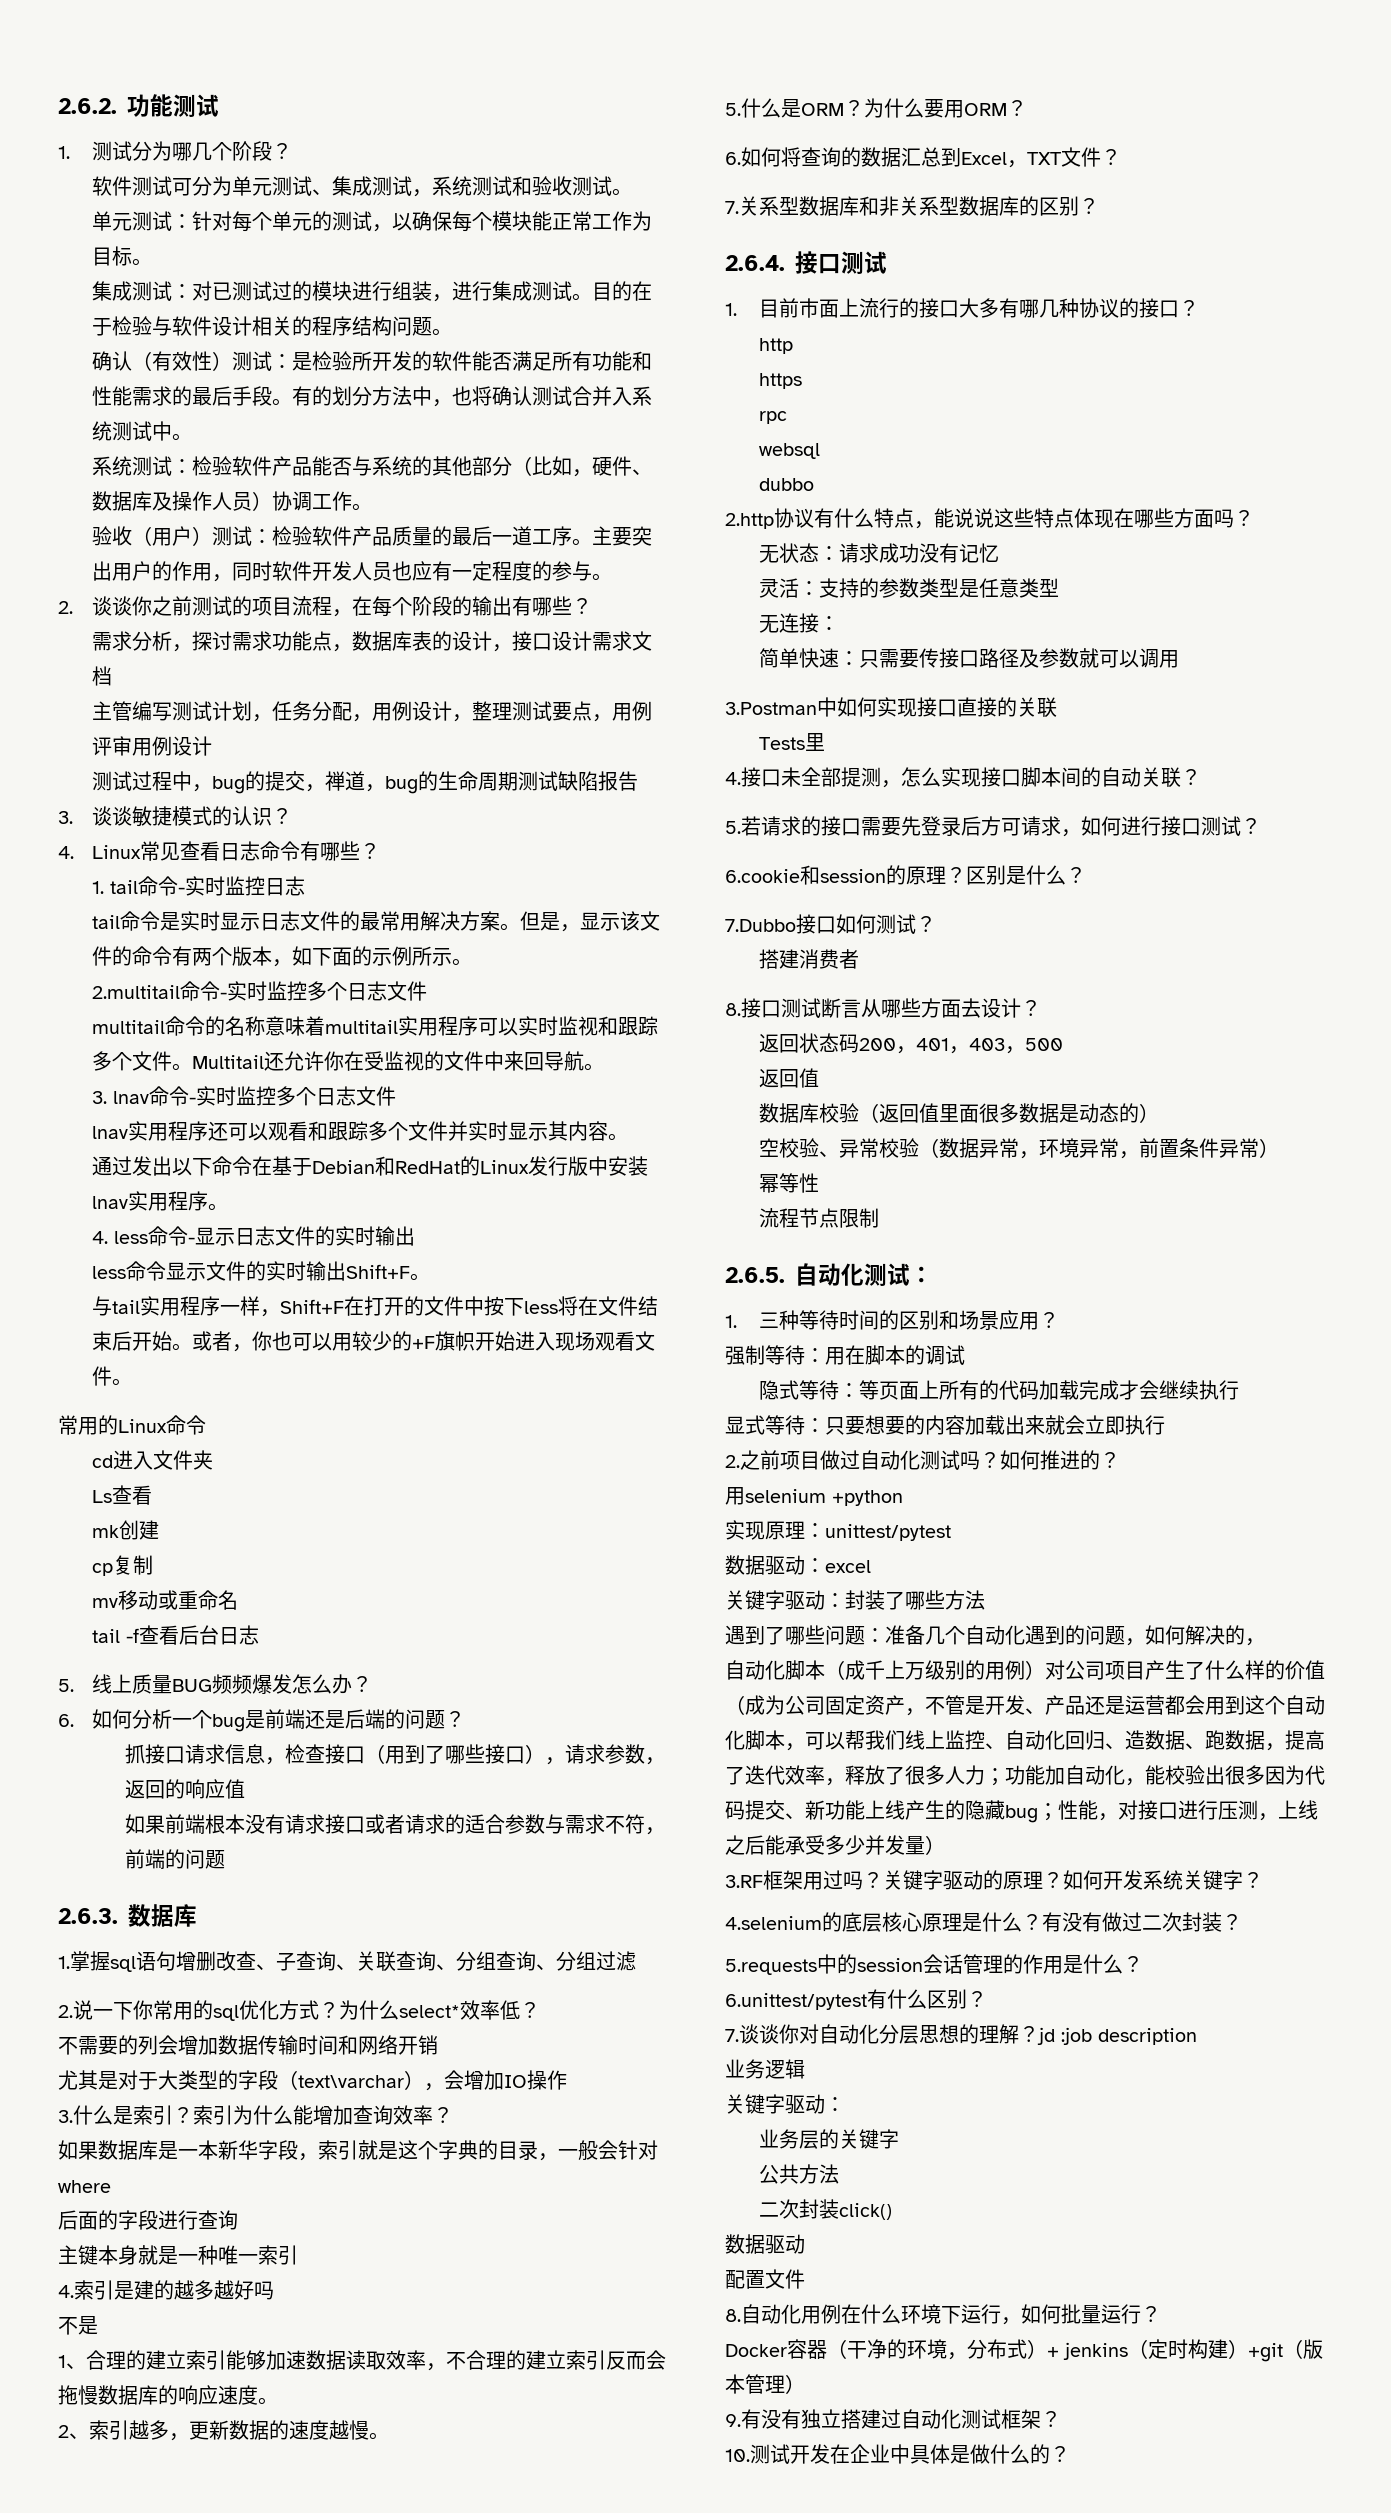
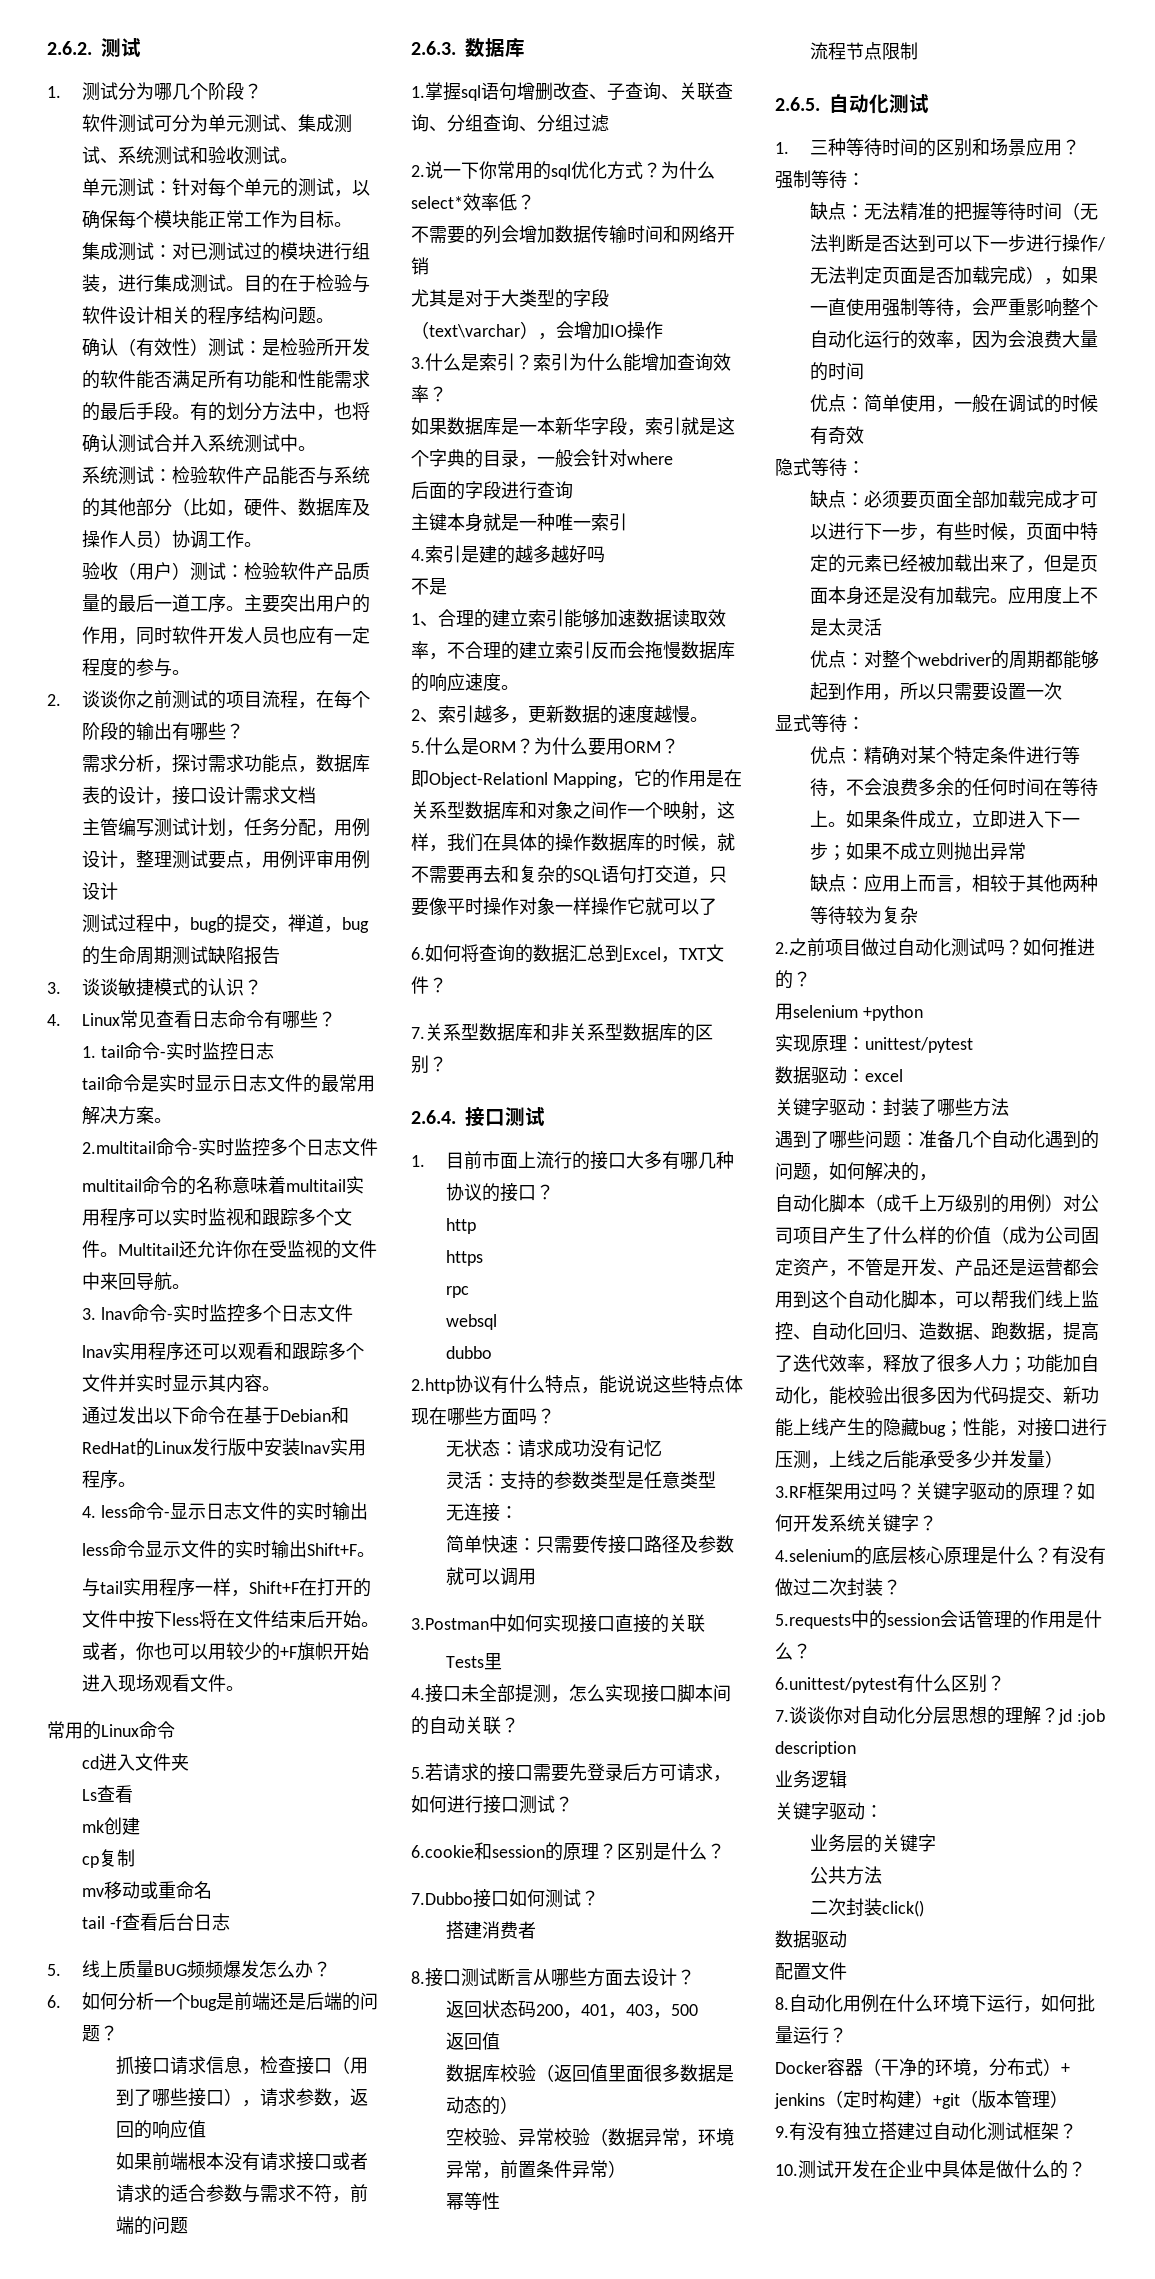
- 2.6.2.功能测试
+ 2.6.2.测试
- 软件测试可分为单元测试、集成测试，系统测试和验收测试。
+ 软件测试可分为单元测试、集成测试、系统测试和验收测试。
- 但是，显示该文件的命令有两个版本，如下面的示例所示。
+ 即Object-Relationl Mapping，它的作用是在关系型数据库和对象之间作一个映射，这样，我们在具体的操作数据库的时候，就不需要再去和复杂的SQL语句打交道，只要像平时操作对象一样操作它就可以了
- 2.6.5.自动化测试：
+ 2.6.5.自动化测试
- 强制等待：用在脚本的调试
- 隐式等待：等页面上所有的代码加载完成才会继续执行
- 显式等待：只要想要的内容加载出来就会立即执行
+ 强制等待：
+ 缺点：无法精准的把握等待时间（无法判断是否达到可以下一步进行操作/无法判定页面是否加载完成），如果一直使用强制等待，会严重影响整个自动化运行的效率，因为会浪费大量的时间
+ 优点：简单使用，一般在调试的时候有奇效
+ 隐式等待：
+ 缺点：必须要页面全部加载完成才可以进行下一步，有些时候，页面中特定的元素已经被加载出来了，但是页面本身还是没有加载完。应用度上不是太灵活
+ 优点：对整个webdriver的周期都能够起到作用，所以只需要设置一次
+ 显式等待：
+ 优点：精确对某个特定条件进行等待，不会浪费多余的任何时间在等待上。如果条件成立，立即进入下一步；如果不成立则抛出异常
+ 缺点：应用上而言，相较于其他两种等待较为复杂

